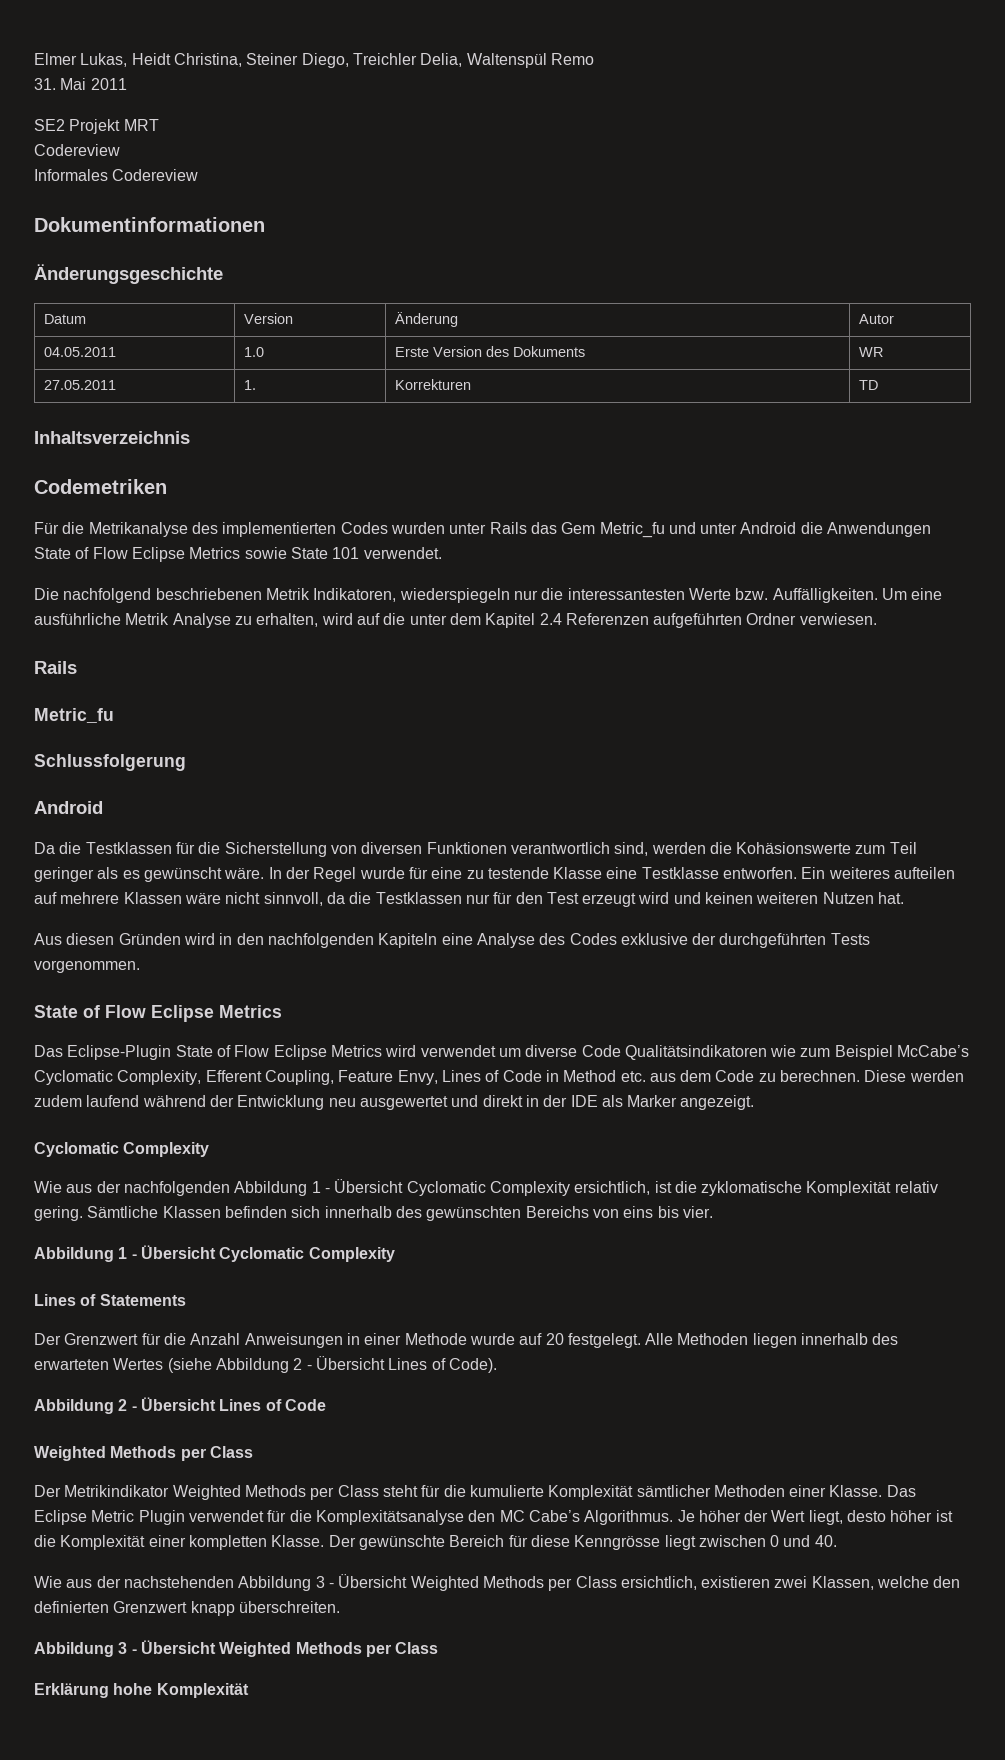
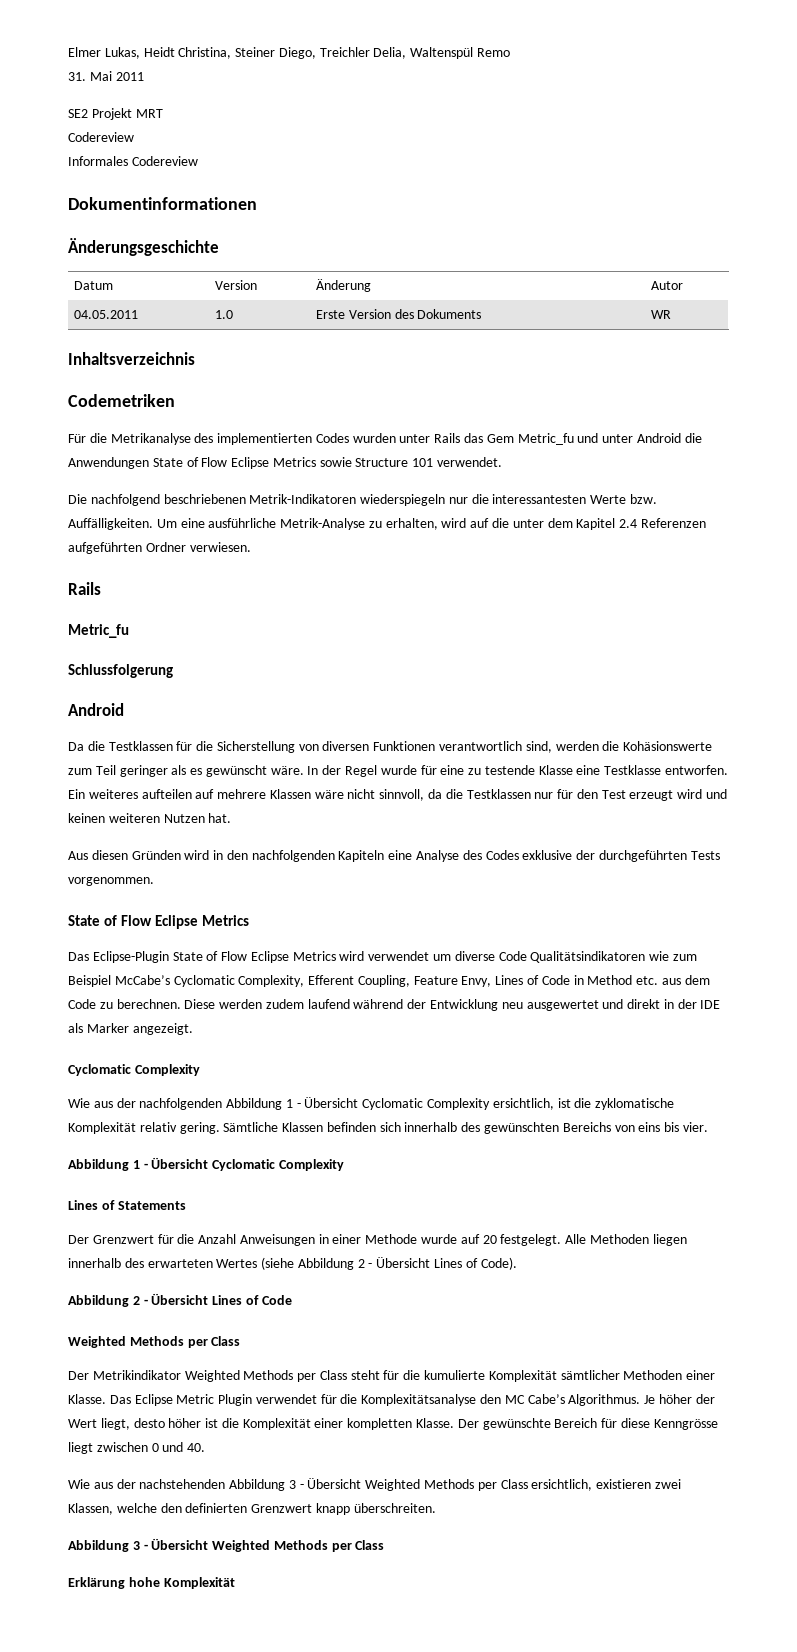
- 27.05.2011 | 1. | Korrekturen | TD
- Für die Metrikanalyse des implementierten Codes wurden unter Rails das Gem Metric_fu und unter Android die Anwendungen State of Flow Eclipse Metrics sowie State 101 verwendet.
+ Für die Metrikanalyse des implementierten Codes wurden unter Rails das Gem Metric_fu und unter Android die Anwendungen State of Flow Eclipse Metrics sowie Structure 101 verwendet.
- Die nachfolgend beschriebenen Metrik Indikatoren, wiederspiegeln nur die interessantesten Werte bzw. Auffälligkeiten.
+ Die nachfolgend beschriebenen Metrik-Indikatoren wiederspiegeln nur die interessantesten Werte bzw. Auffälligkeiten.
- Um eine ausführliche Metrik Analyse zu erhalten, wird auf die unter dem Kapitel 2.4 Referenzen aufgeführten Ordner verwiesen.
+ Um eine ausführliche Metrik-Analyse zu erhalten, wird auf die unter dem Kapitel 2.4 Referenzen aufgeführten Ordner verwiesen.

